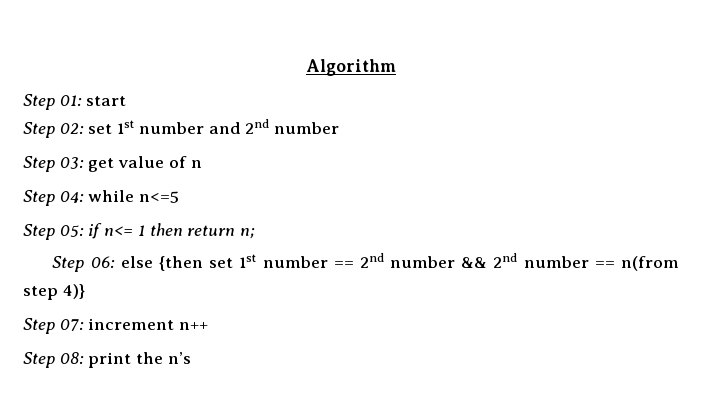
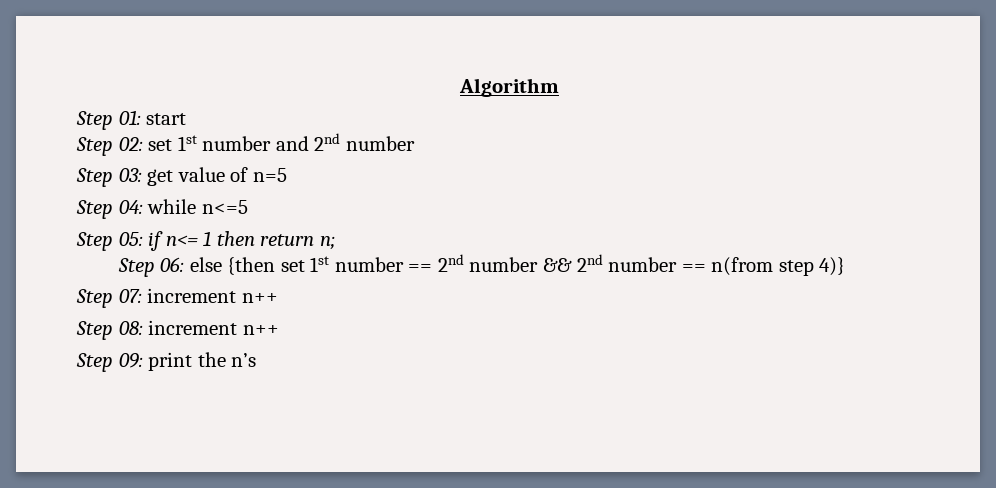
- Step 03: get value of n
+ Step 03: get value of n=5
- Step 08: print the n’s
+ Step 08: increment n++
+ Step 09: print the n’s

